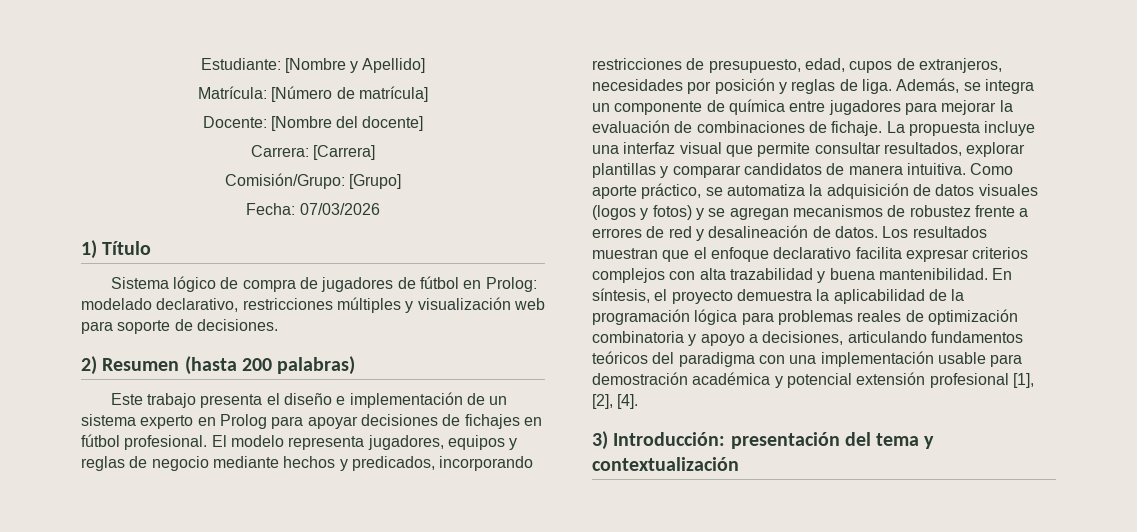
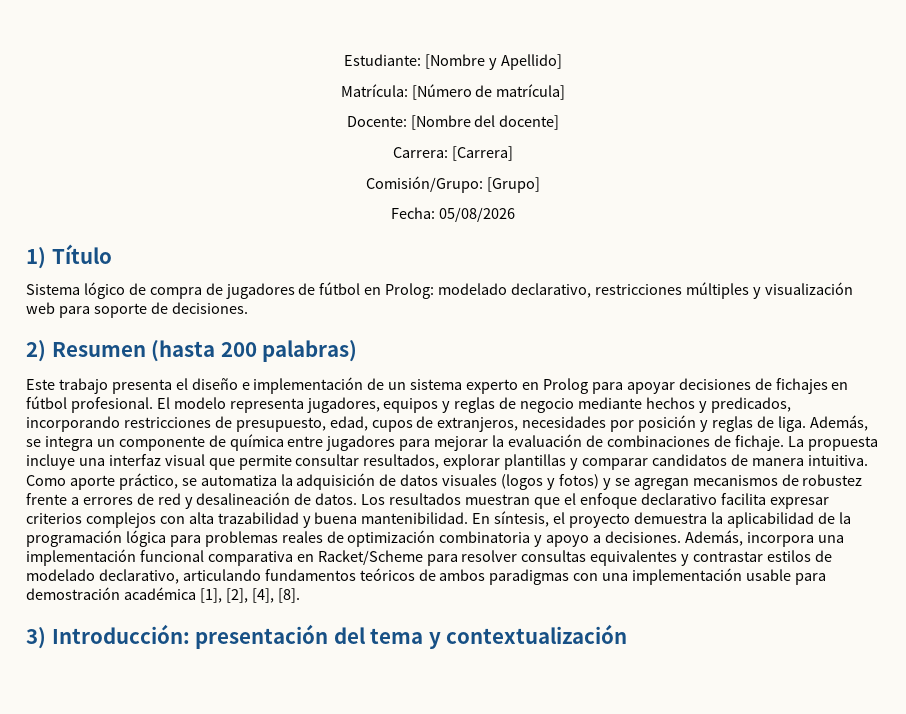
- Fecha: 07/03/2026
+ Fecha: 05/08/2026
- En síntesis, el proyecto demuestra la aplicabilidad de la programación lógica para problemas reales de optimización combinatoria y apoyo a decisiones, articulando fundamentos teóricos del paradigma con una implementación usable para demostración académica y potencial extensión profesional [1], [2], [4].
+ En síntesis, el proyecto demuestra la aplicabilidad de la programación lógica para problemas reales de optimización combinatoria y apoyo a decisiones. Además, incorpora una implementación funcional comparativa en Racket/Scheme para resolver consultas equivalentes y contrastar estilos de modelado declarativo, articulando fundamentos teóricos de ambos paradigmas con una implementación usable para demostración académica [1], [2], [4], [8].

